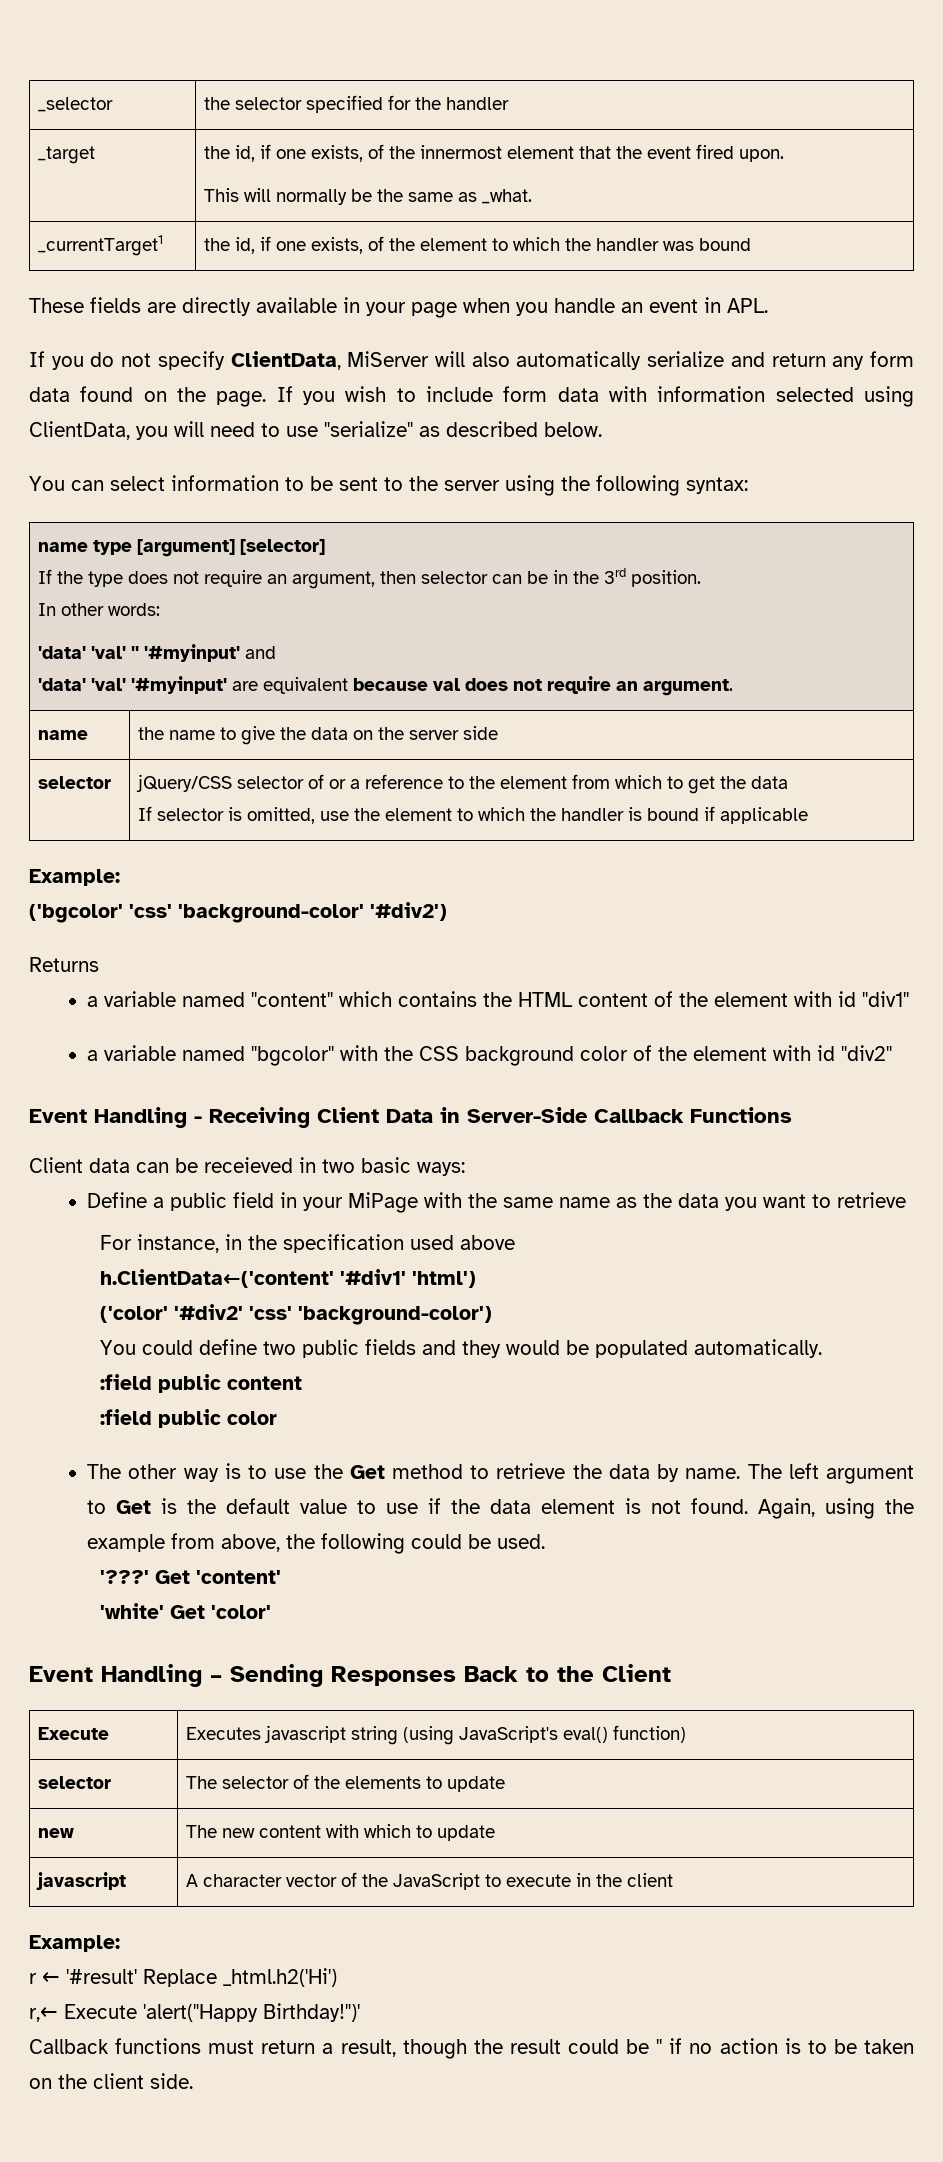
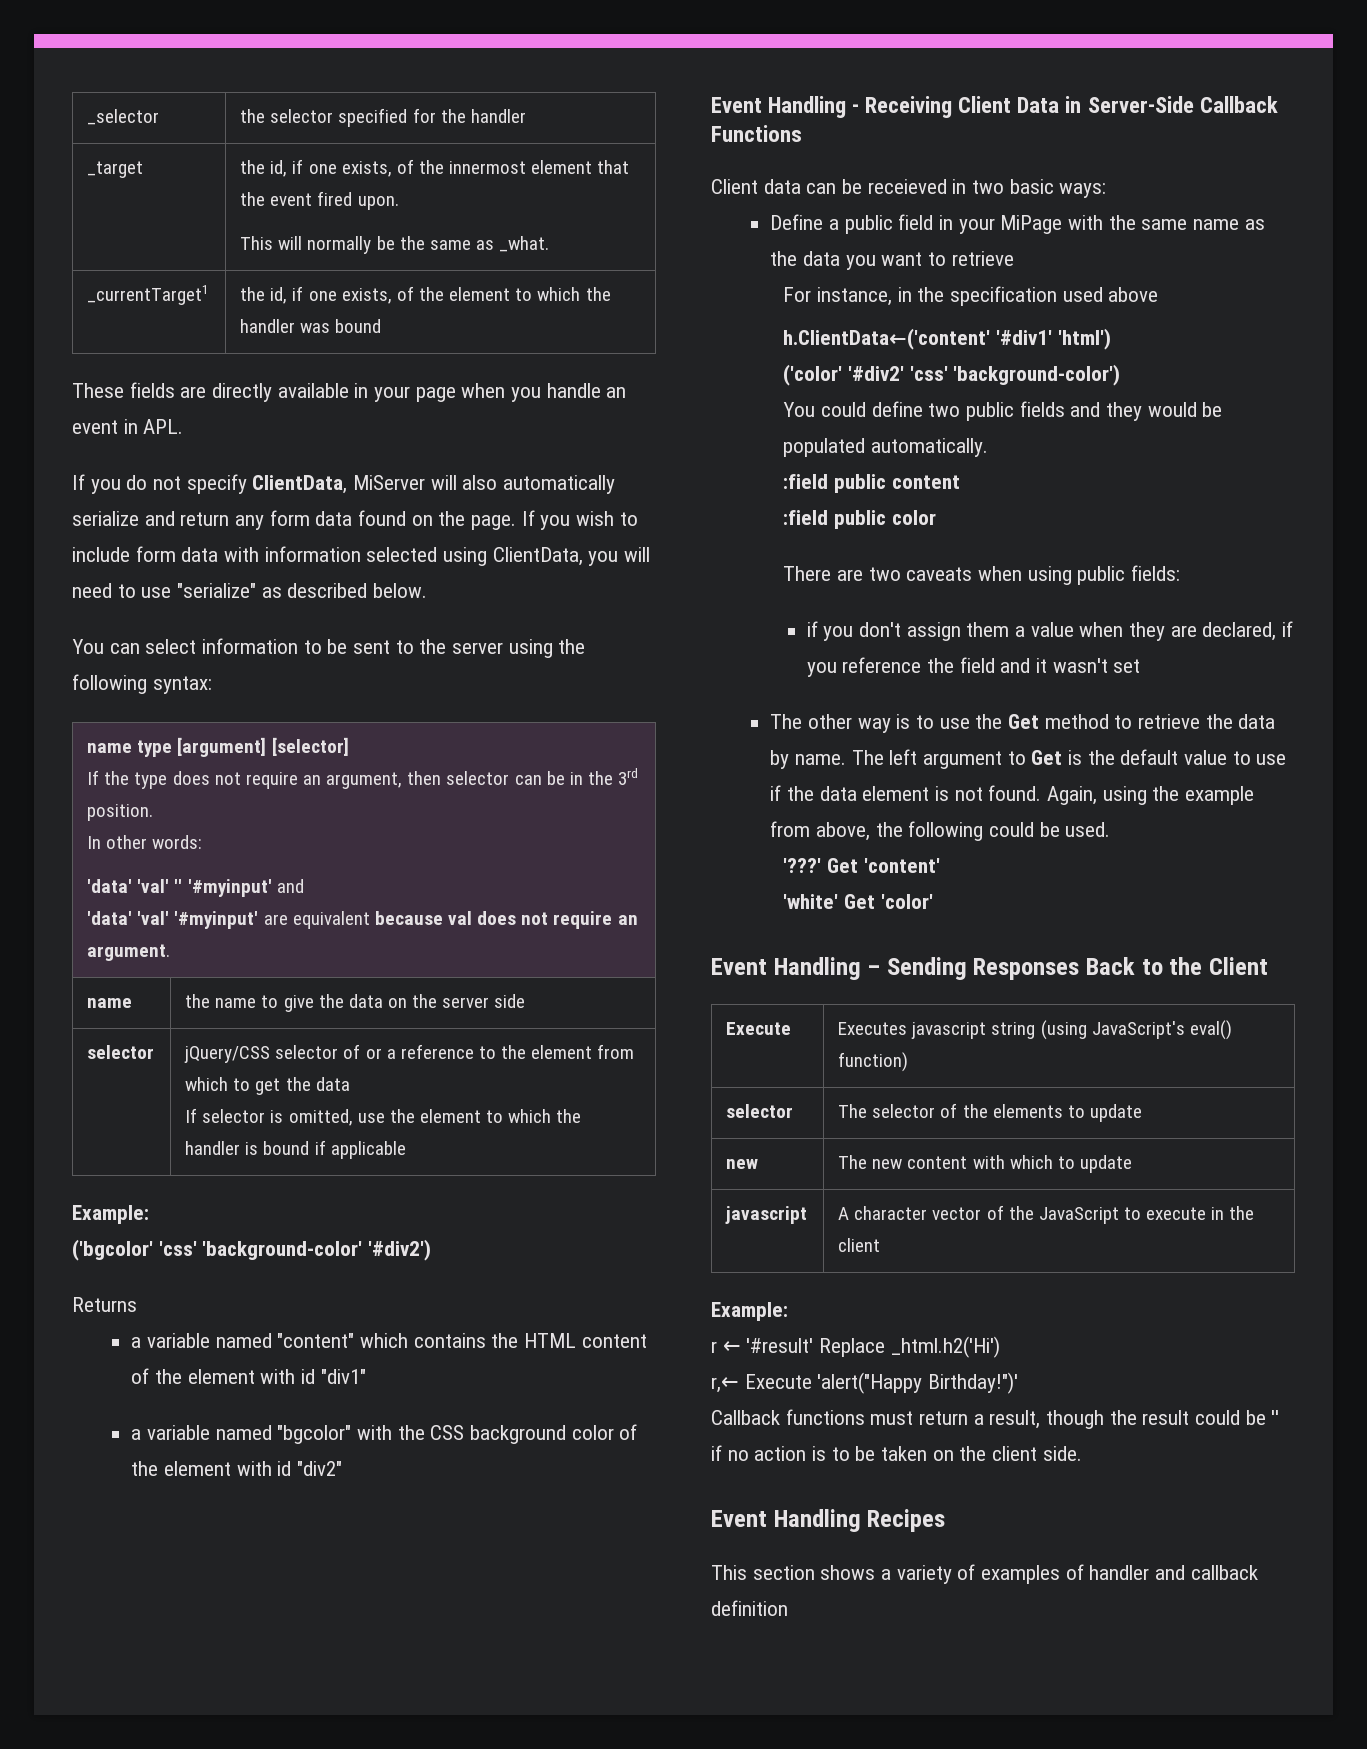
+ There are two caveats when using public fields:
+ if you don't assign them a value when they are declared, if you reference the field and it wasn't set
+ Event Handling Recipes
+ This section shows a variety of examples of handler and callback definition

